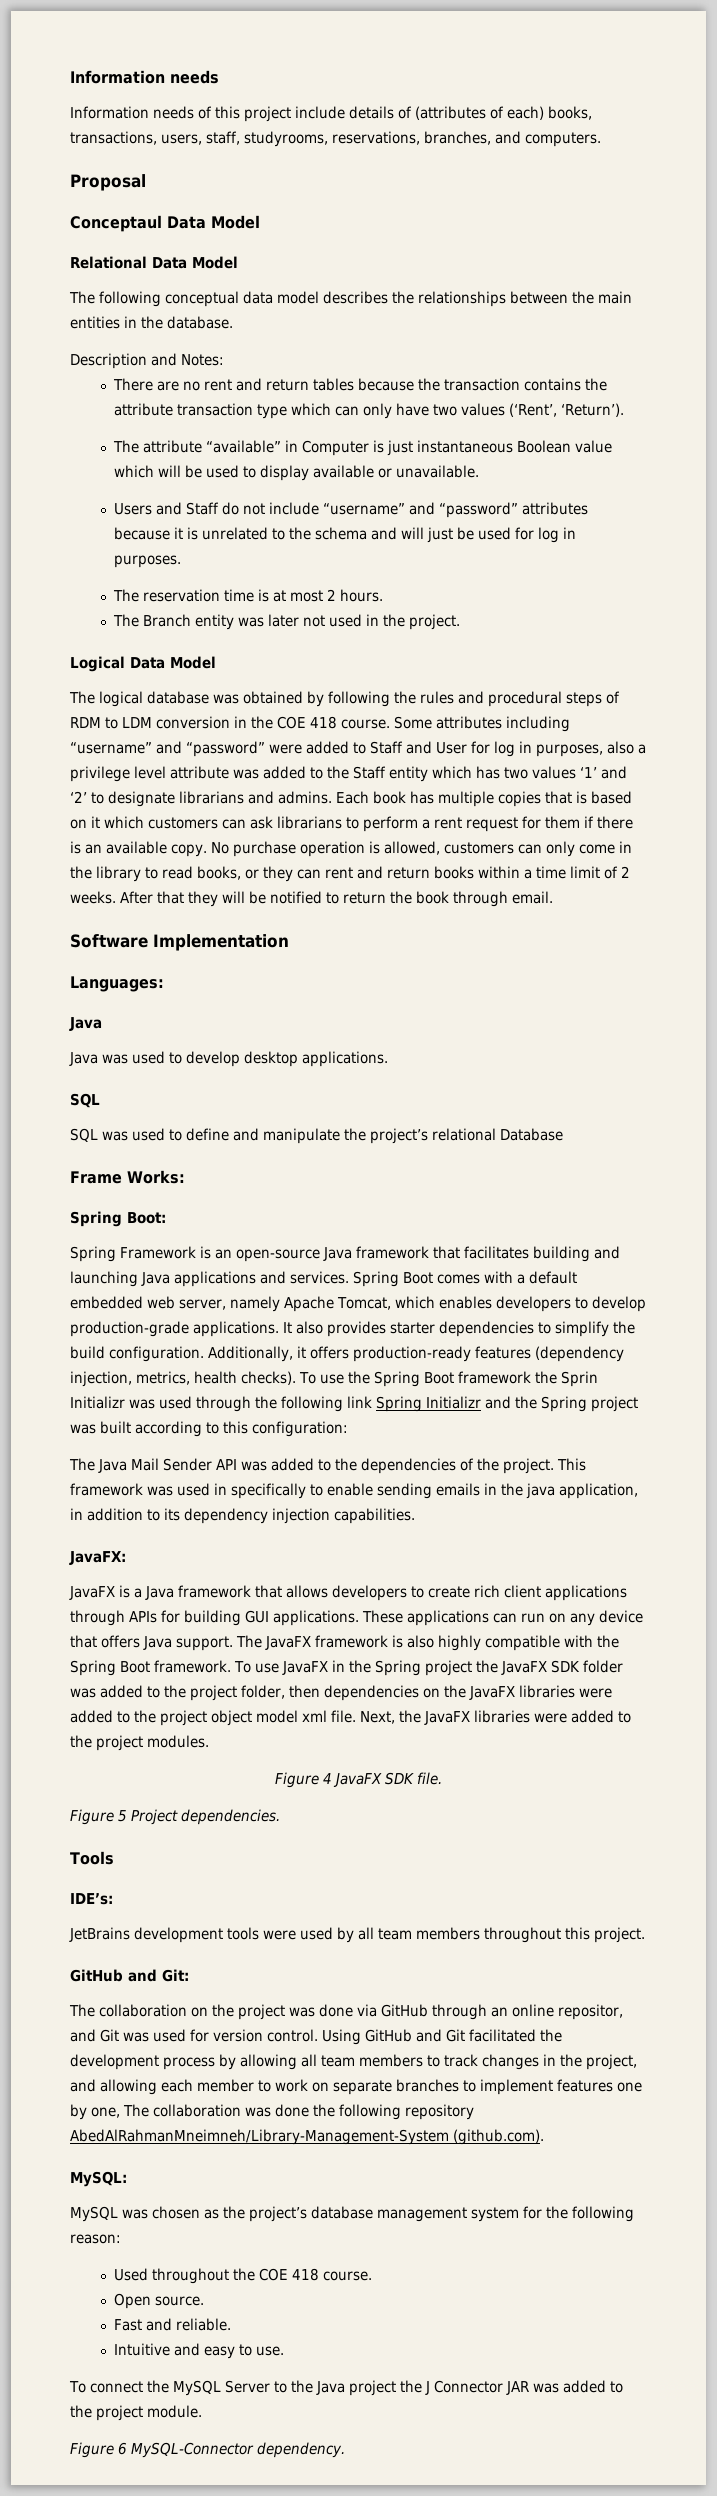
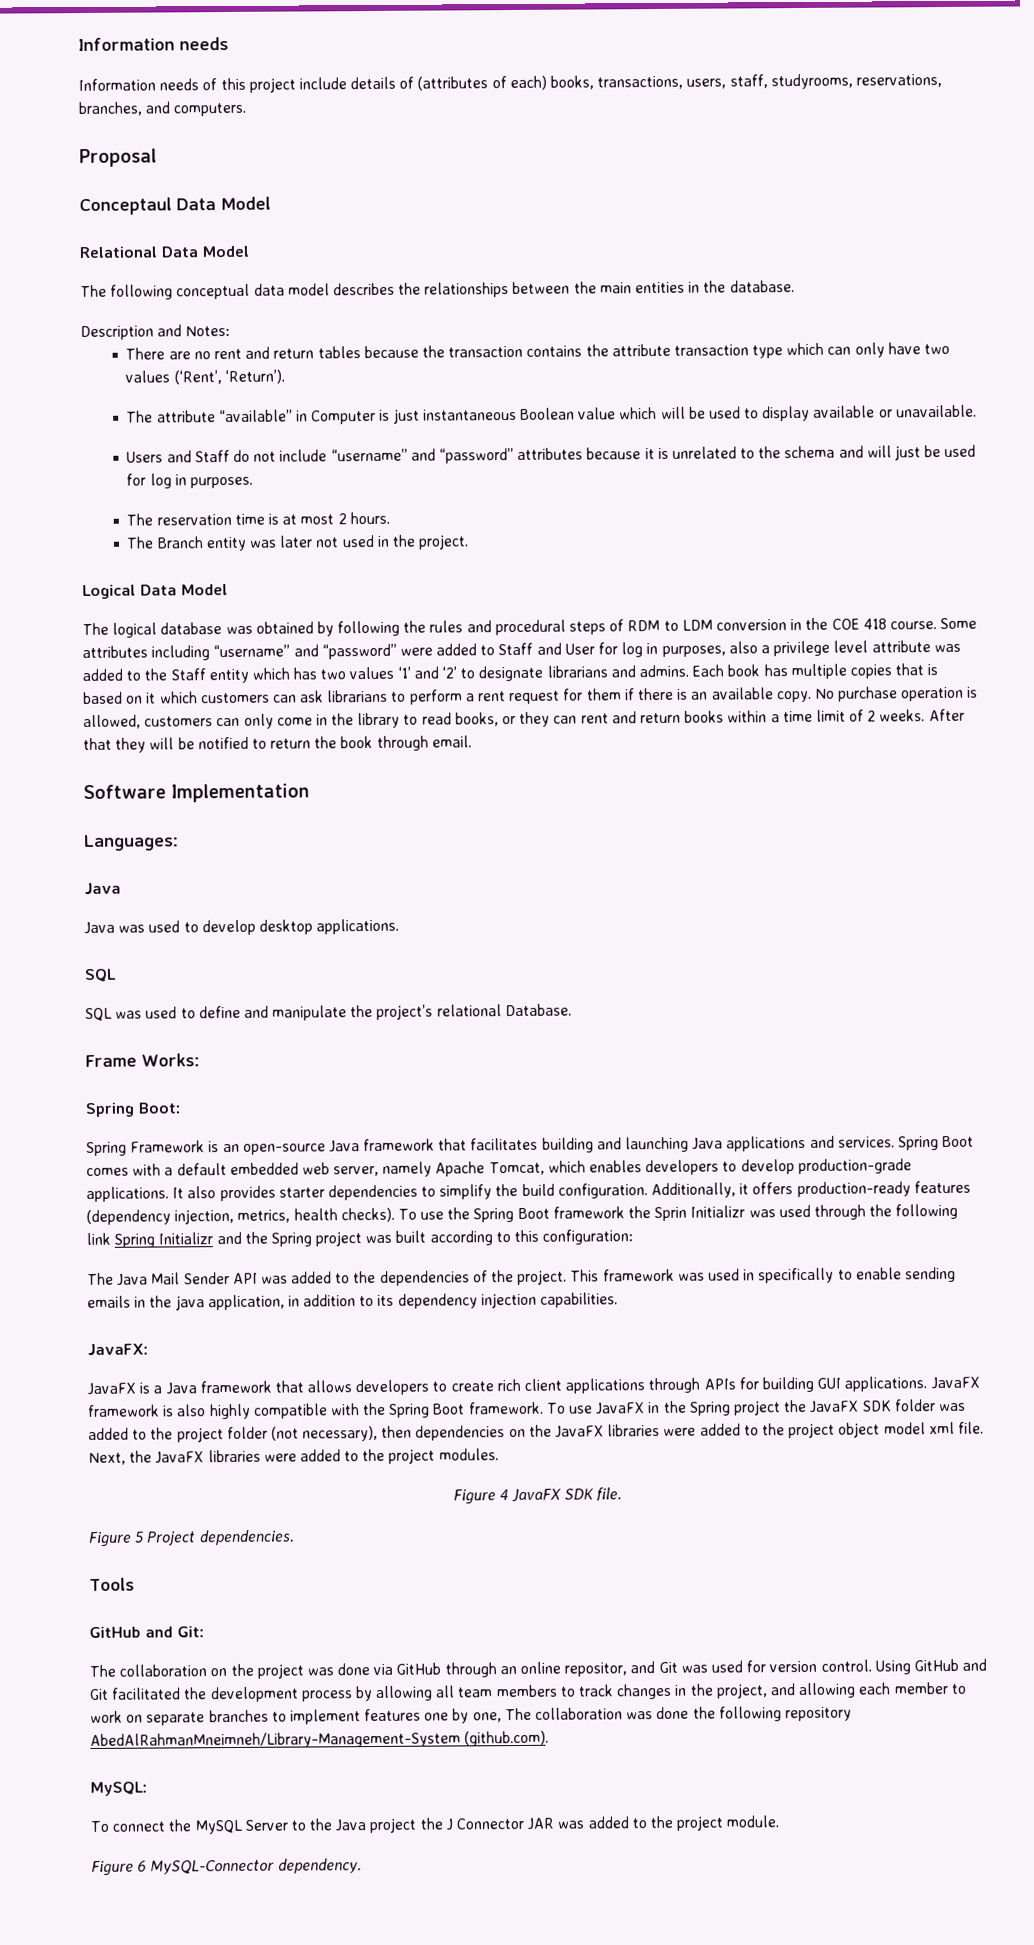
- SQL was used to define and manipulate the project’s relational Database
+ SQL was used to define and manipulate the project’s relational Database.
- These applications can run on any device that offers Java support. The JavaFX framework is also highly compatible with the Spring Boot framework.
+ JavaFX framework is also highly compatible with the Spring Boot framework.
- To use JavaFX in the Spring project the JavaFX SDK folder was added to the project folder, then dependencies on the JavaFX libraries were added to the project object model xml file.
+ To use JavaFX in the Spring project the JavaFX SDK folder was added to the project folder (not necessary), then dependencies on the JavaFX libraries were added to the project object model xml file.
- IDE’s:
- JetBrains development tools were used by all team members throughout this project.
- MySQL was chosen as the project’s database management system for the following reason:
- Used throughout the COE 418 course.
- Open source.
- Fast and reliable.
- Intuitive and easy to use.

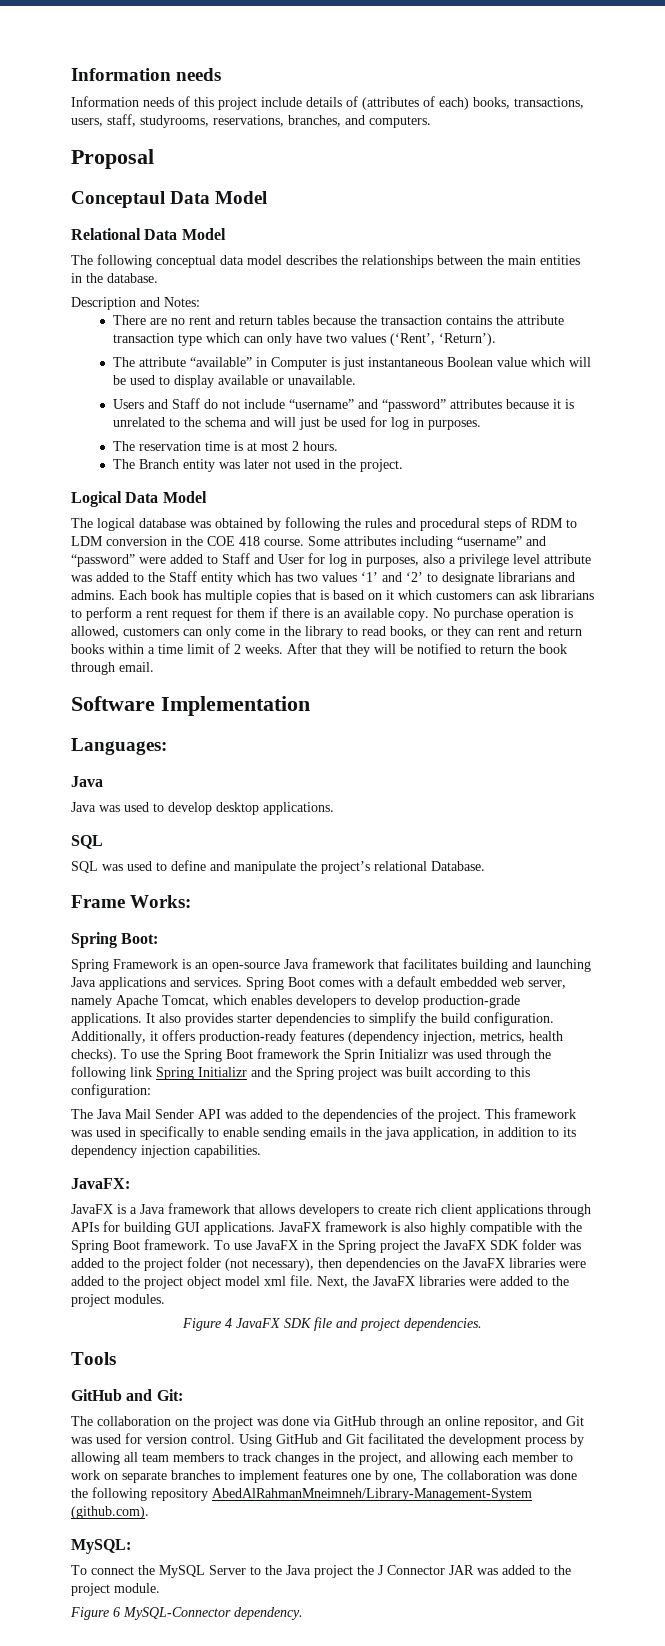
- Figure 4 JavaFX SDK file.
- Figure 5 Project dependencies.
+ Figure 4 JavaFX SDK file and project dependencies.

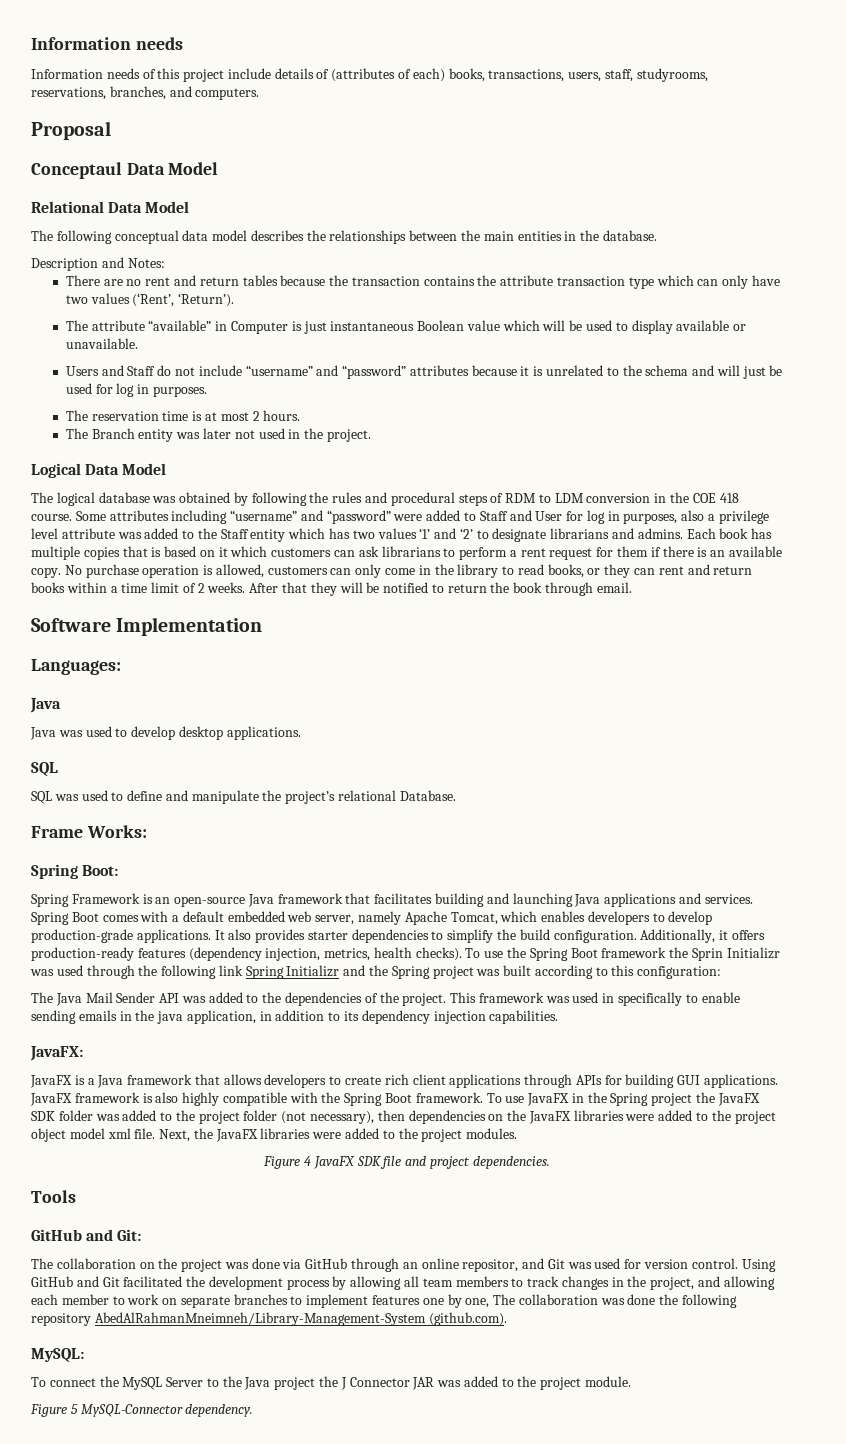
- Figure 6 MySQL-Connector dependency.
+ Figure 5 MySQL-Connector dependency.

